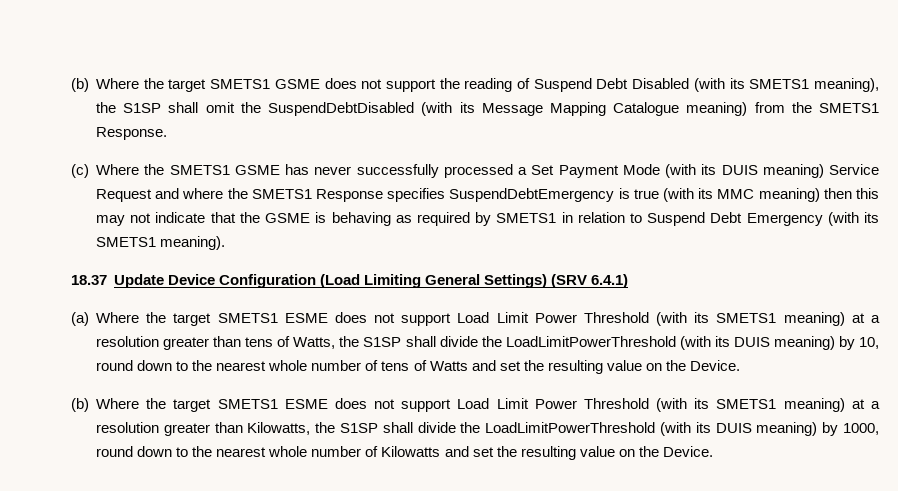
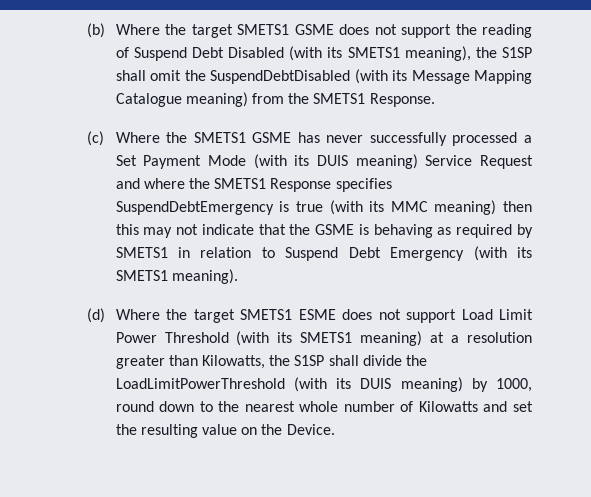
- 18.37 Update Device Configuration (Load Limiting General Settings) (SRV 6.4.1)
- (a) Where the target SMETS1 ESME does not support Load Limit Power Threshold (with its SMETS1 meaning) at a resolution greater than tens of Watts, the S1SP shall divide the LoadLimitPowerThreshold (with its DUIS meaning) by 10, round down to the nearest whole number of tens of Watts and set the resulting value on the Device.
- (b) Where the target SMETS1 ESME does not support Load Limit Power Threshold (with its SMETS1 meaning) at a resolution greater than Kilowatts, the S1SP shall divide the LoadLimitPowerThreshold (with its DUIS meaning) by 1000, round down to the nearest whole number of Kilowatts and set the resulting value on the Device.
+ (d) Where the target SMETS1 ESME does not support Load Limit Power Threshold (with its SMETS1 meaning) at a resolution greater than Kilowatts, the S1SP shall divide the LoadLimitPowerThreshold (with its DUIS meaning) by 1000, round down to the nearest whole number of Kilowatts and set the resulting value on the Device.

